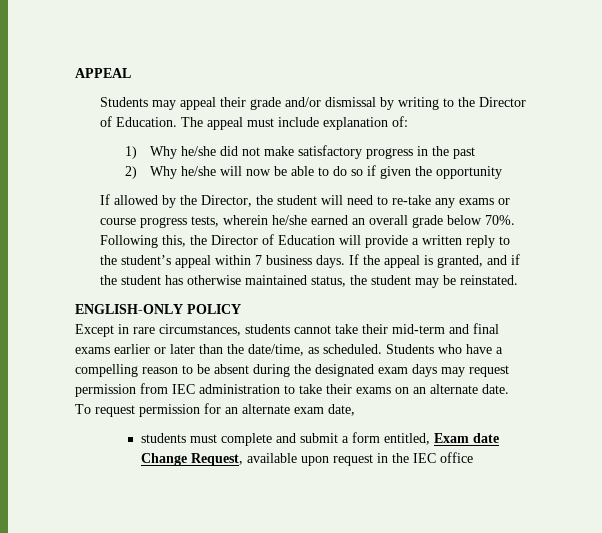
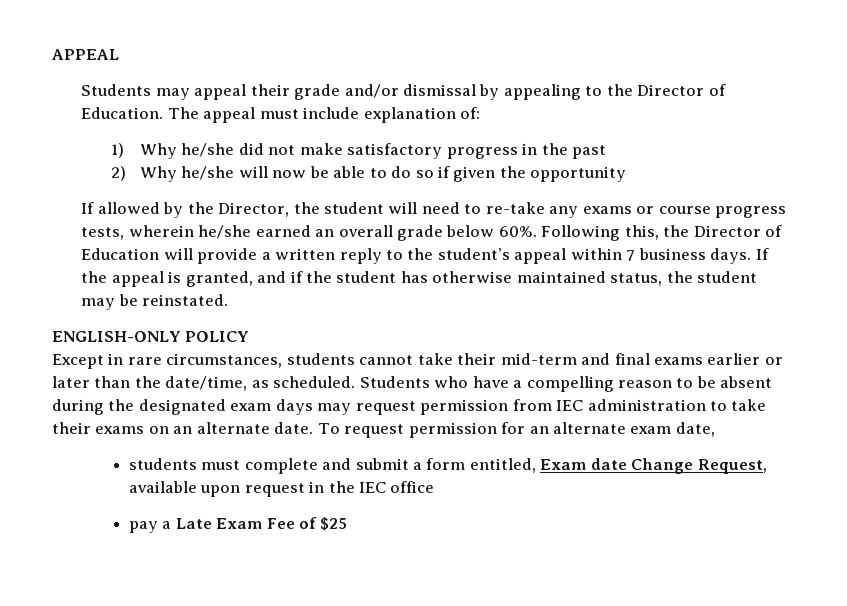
- Students may appeal their grade and/or dismissal by writing to the Director of Education.
+ Students may appeal their grade and/or dismissal by appealing to the Director of Education.
- If allowed by the Director, the student will need to re-take any exams or course progress tests, wherein he/she earned an overall grade below 70%.
+ If allowed by the Director, the student will need to re-take any exams or course progress tests, wherein he/she earned an overall grade below 60%.
+ pay a Late Exam Fee of $25

